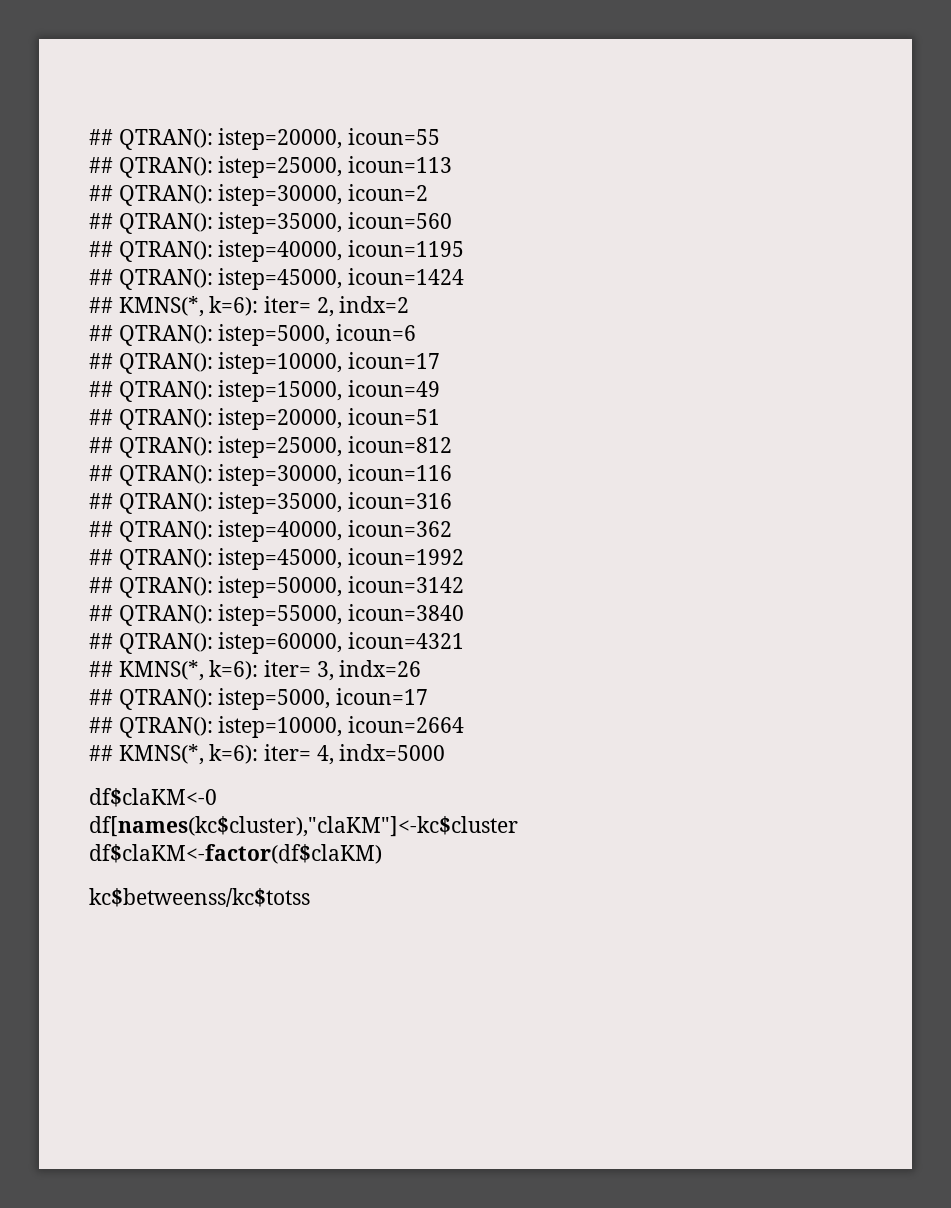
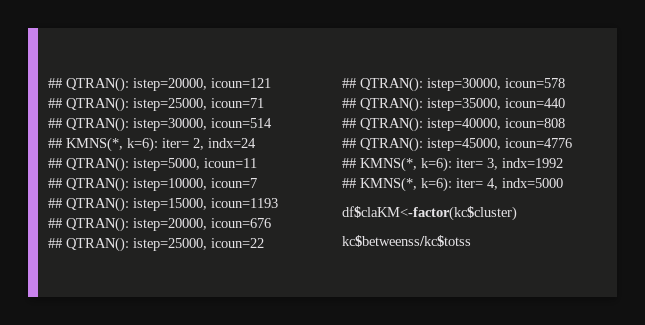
- ## QTRAN(): istep=20000, icoun=55
- ## QTRAN(): istep=25000, icoun=113
- ## QTRAN(): istep=30000, icoun=2
- ## QTRAN(): istep=35000, icoun=560
- ## QTRAN(): istep=40000, icoun=1195
- ## QTRAN(): istep=45000, icoun=1424
+ ## QTRAN(): istep=20000, icoun=121
+ ## QTRAN(): istep=25000, icoun=71
+ ## QTRAN(): istep=30000, icoun=514
- ## KMNS(*, k=6): iter= 2, indx=2
- ## QTRAN(): istep=5000, icoun=6
- ## QTRAN(): istep=10000, icoun=17
+ ## KMNS(*, k=6): iter= 2, indx=24
+ ## QTRAN(): istep=5000, icoun=11
+ ## QTRAN(): istep=10000, icoun=7
- ## QTRAN(): istep=15000, icoun=49
- ## QTRAN(): istep=20000, icoun=51
- ## QTRAN(): istep=25000, icoun=812
- ## QTRAN(): istep=30000, icoun=116
- ## QTRAN(): istep=35000, icoun=316
- ## QTRAN(): istep=40000, icoun=362
- ## QTRAN(): istep=45000, icoun=1992
- ## QTRAN(): istep=50000, icoun=3142
- ## QTRAN(): istep=55000, icoun=3840
- ## QTRAN(): istep=60000, icoun=4321
+ ## QTRAN(): istep=15000, icoun=1193
+ ## QTRAN(): istep=20000, icoun=676
+ ## QTRAN(): istep=25000, icoun=22
+ ## QTRAN(): istep=30000, icoun=578
+ ## QTRAN(): istep=35000, icoun=440
+ ## QTRAN(): istep=40000, icoun=808
+ ## QTRAN(): istep=45000, icoun=4776
- ## KMNS(*, k=6): iter= 3, indx=26
- ## QTRAN(): istep=5000, icoun=17
- ## QTRAN(): istep=10000, icoun=2664
+ ## KMNS(*, k=6): iter= 3, indx=1992
- df$claKM<-0
- df[names(kc$cluster),"claKM"]<-kc$cluster
- df$claKM<-factor(df$claKM)
+ df$claKM<-factor(kc$cluster)

